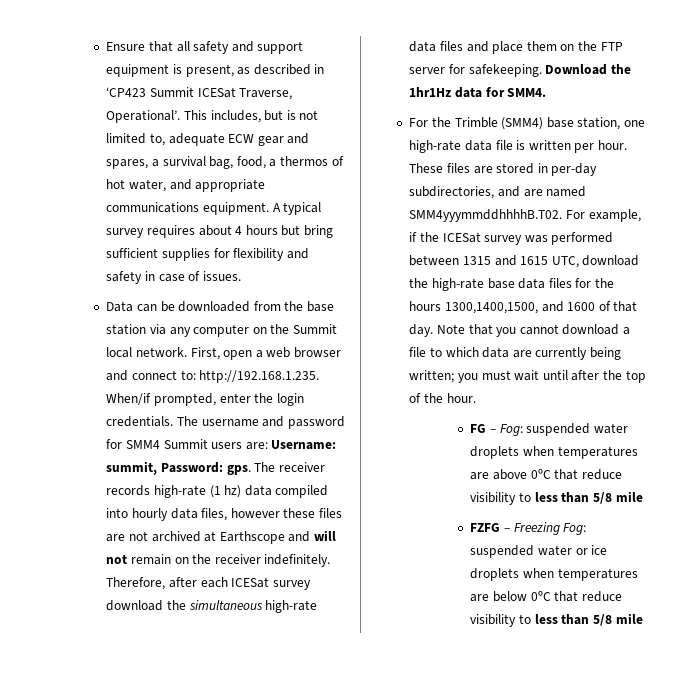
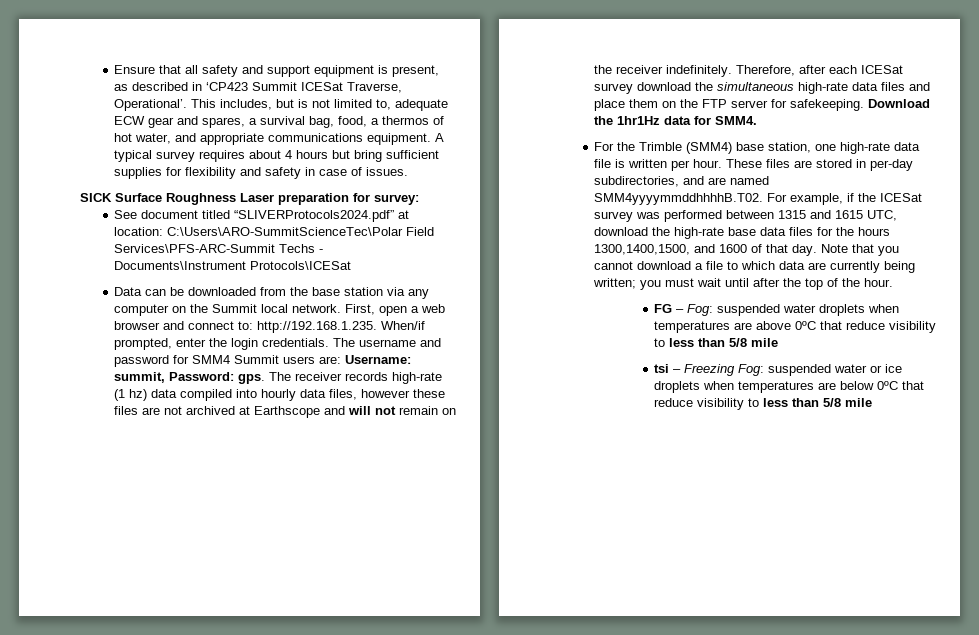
+ SICK Surface Roughness Laser preparation for survey:
+ See document titled “SLIVERProtocols2024.pdf” at location: C:\Users\ARO-SummitScienceTec\Polar Field Services\PFS-ARC-Summit Techs - Documents\Instrument Protocols\ICESat
- These files are stored in per-day subdirectories, and are named SMM4yyymmddhhhhB.T02. For example, if the ICESat survey was performed between 1315 and 1615 UTC, download the high-rate base data files for the hours 1300,1400,1500, and 1600 of that day.
+ These files are stored in per-day subdirectories, and are named SMM4yyyymmddhhhhB.T02. For example, if the ICESat survey was performed between 1315 and 1615 UTC, download the high-rate base data files for the hours 1300,1400,1500, and 1600 of that day.
- FZFG – Freezing Fog: suspended water or ice droplets when temperatures are below 0ºC that reduce visibility to less than 5/8 mile
+ tsi – Freezing Fog: suspended water or ice droplets when temperatures are below 0ºC that reduce visibility to less than 5/8 mile

